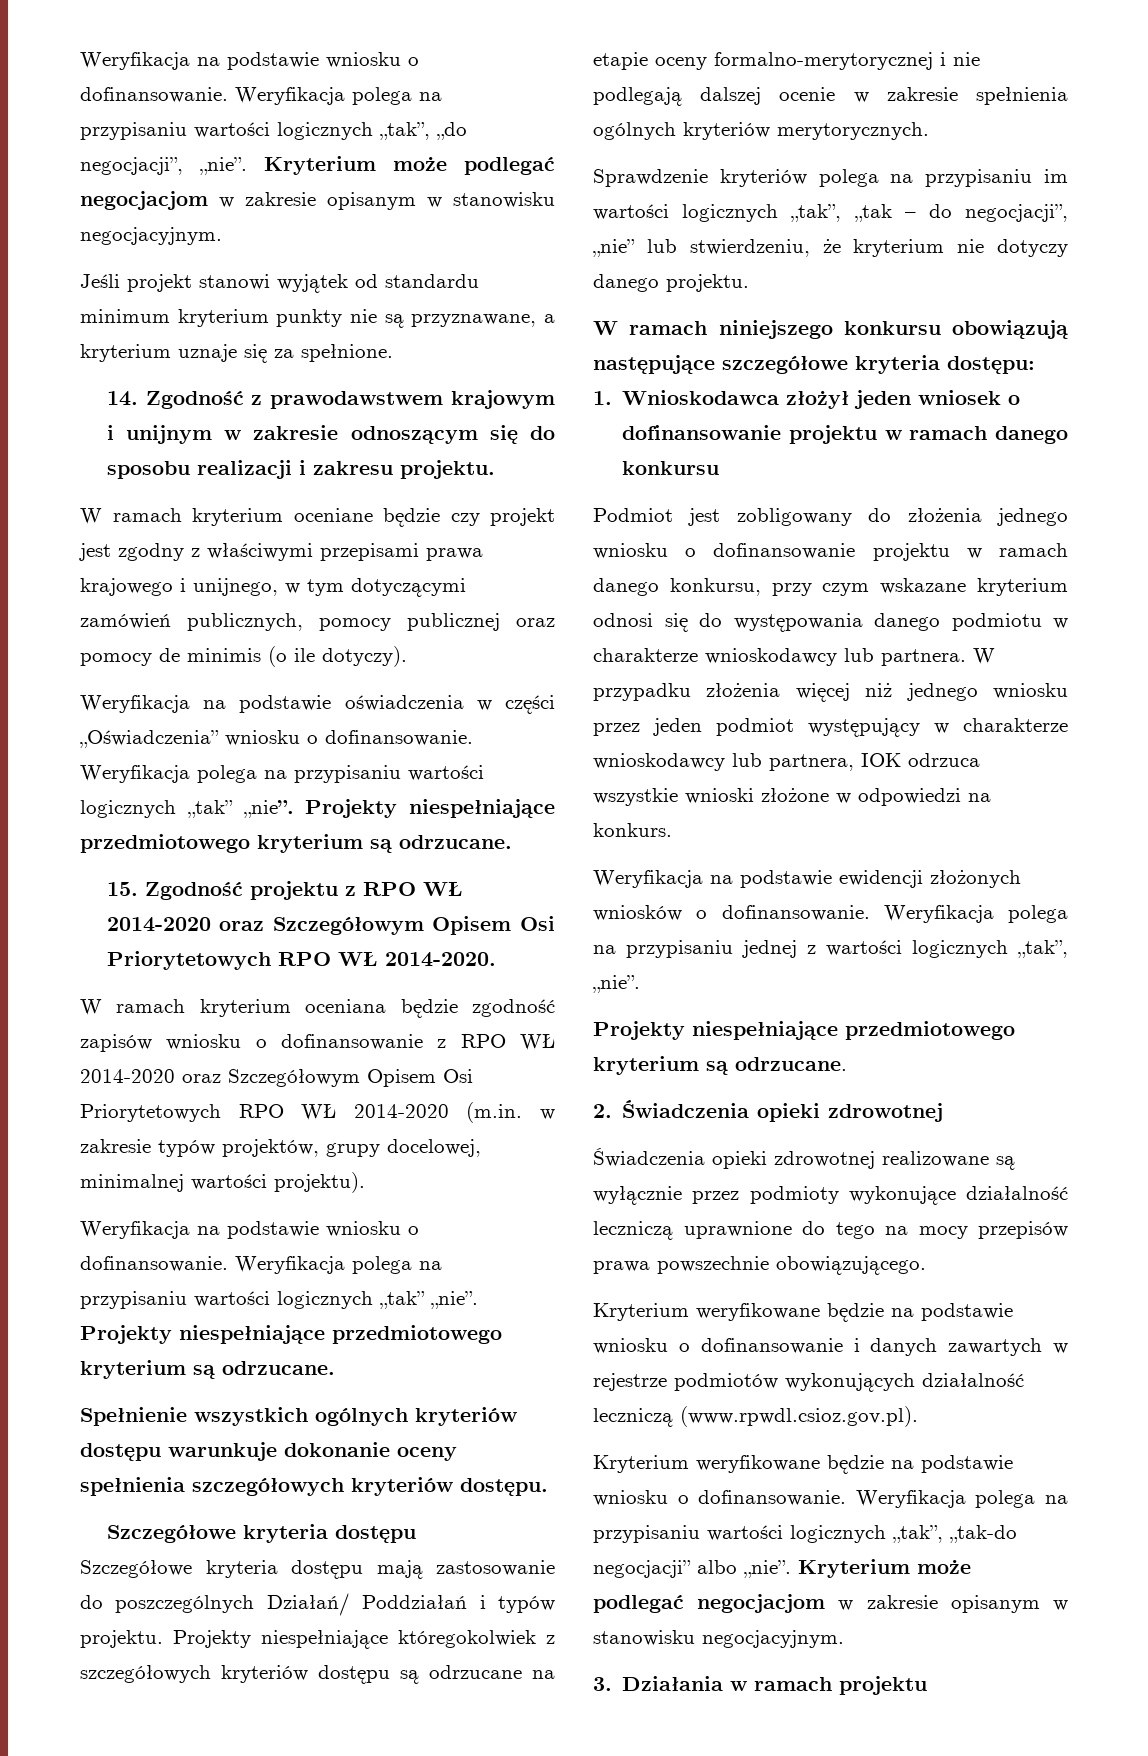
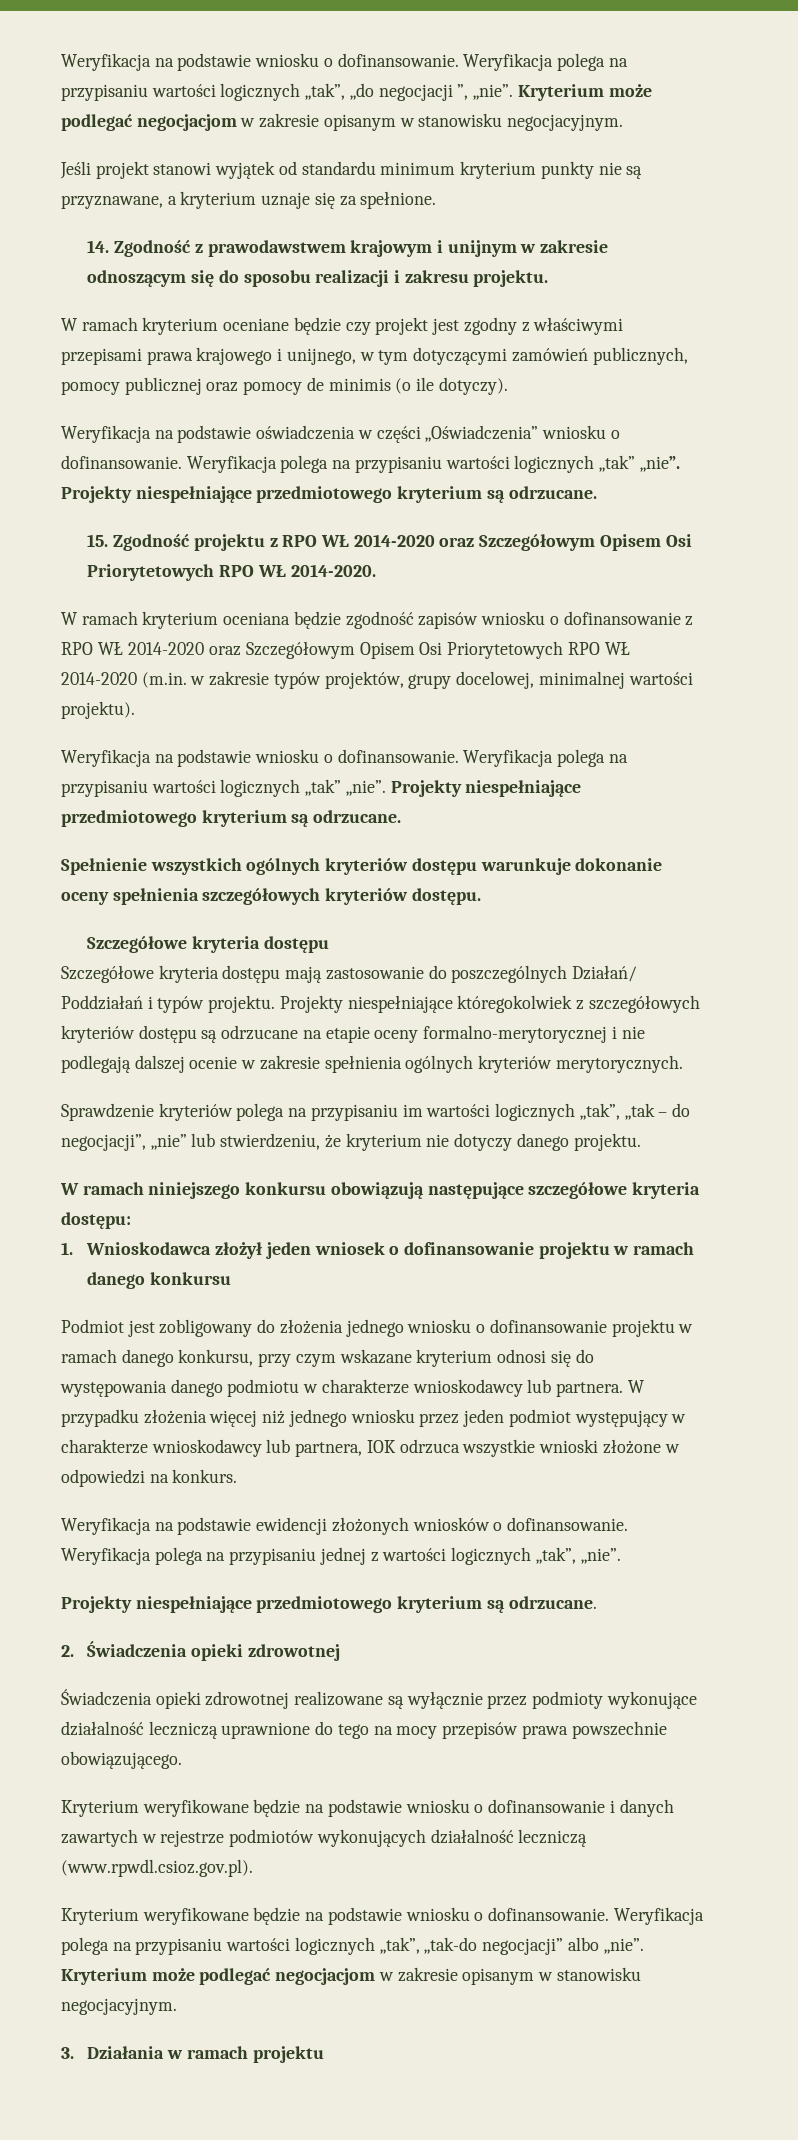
- Weryfikacja polega na przypisaniu wartości logicznych „tak”, „do negocjacji”, „nie”.
+ Weryfikacja polega na przypisaniu wartości logicznych „tak”, „do negocjacji ”, „nie”.

